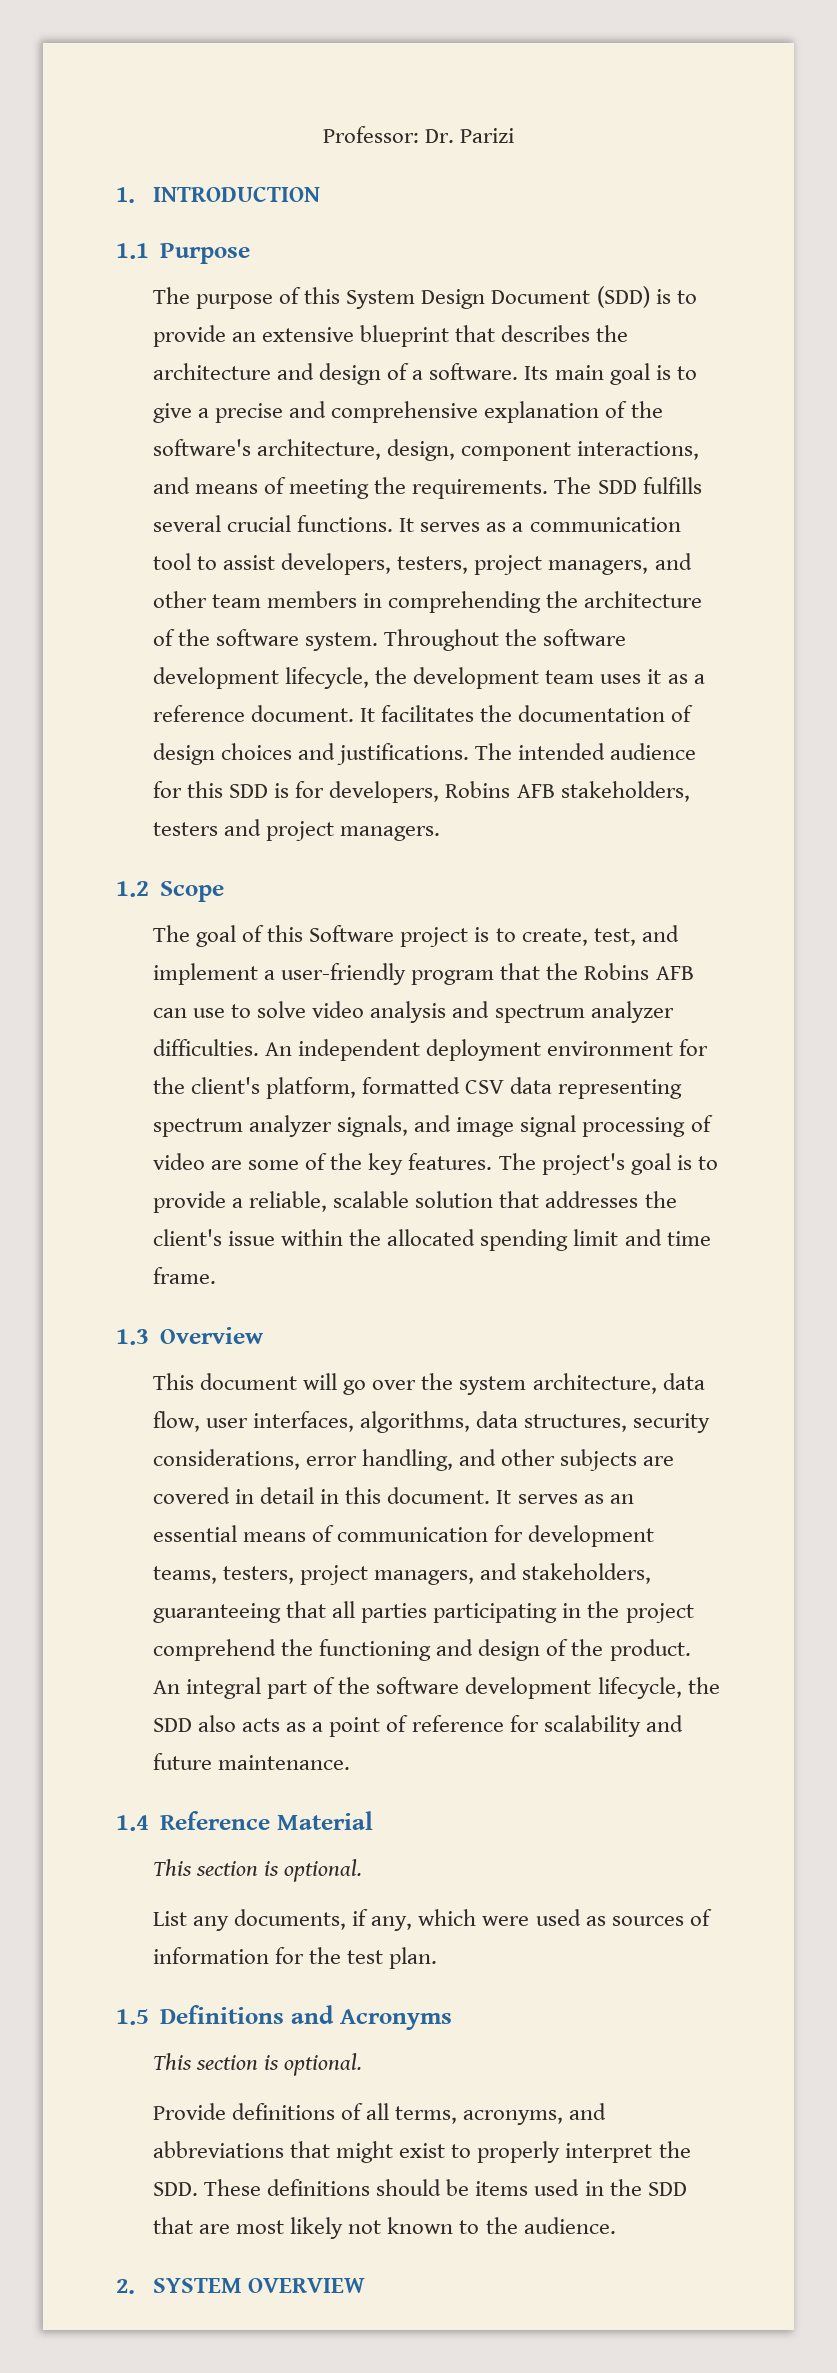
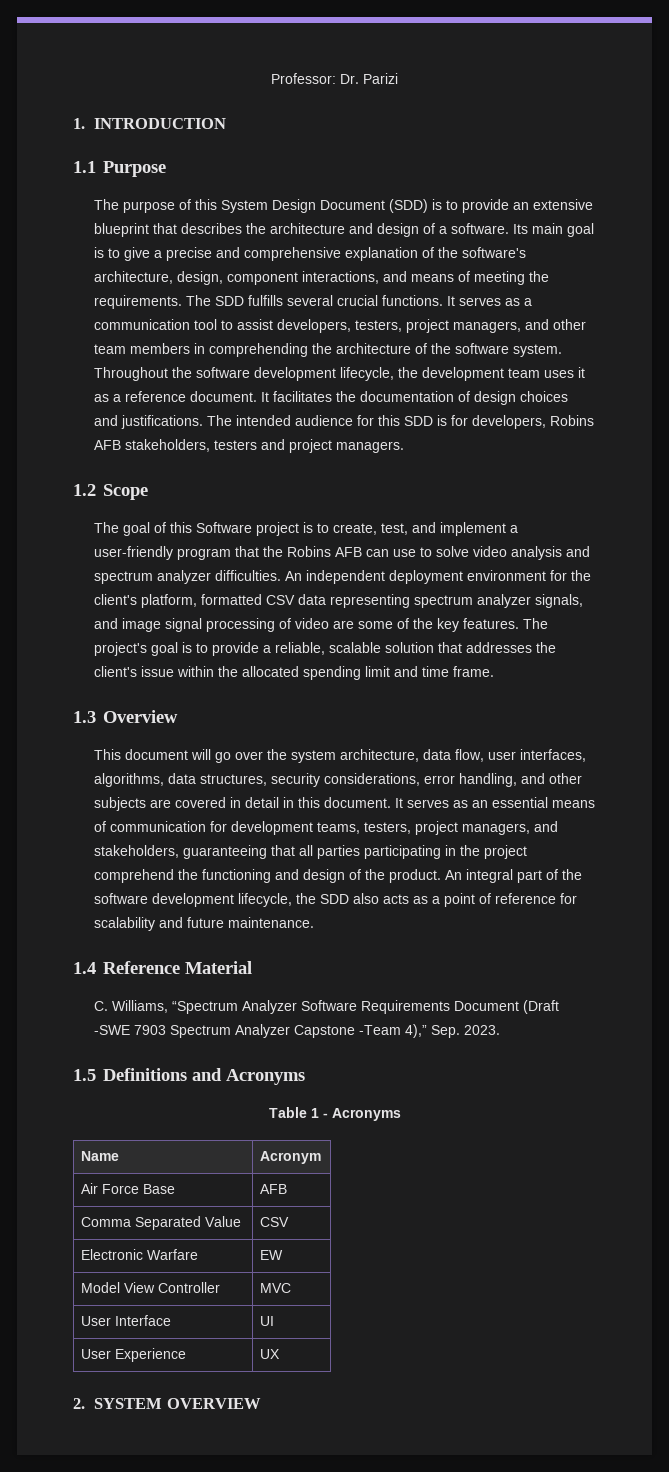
  1.4 Reference Material
- This section is optional.
- List any documents, if any, which were used as sources of information for the test plan.
+ C. Williams, “Spectrum Analyzer Software Requirements Document (Draft -SWE 7903 Spectrum Analyzer Capstone -Team 4),” Sep. 2023.
  1.5 Definitions and Acronyms
- This section is optional.
- Provide definitions of all terms, acronyms, and abbreviations that might exist to properly interpret the SDD. These definitions should be items used in the SDD that are most likely not known to the audience.
+ Table 1 - Acronyms
+ Name | Acronym
+ Air Force Base | AFB
+ Comma Separated Value | CSV
+ Electronic Warfare | EW
+ Model View Controller | MVC
+ User Interface | UI
+ User Experience | UX

